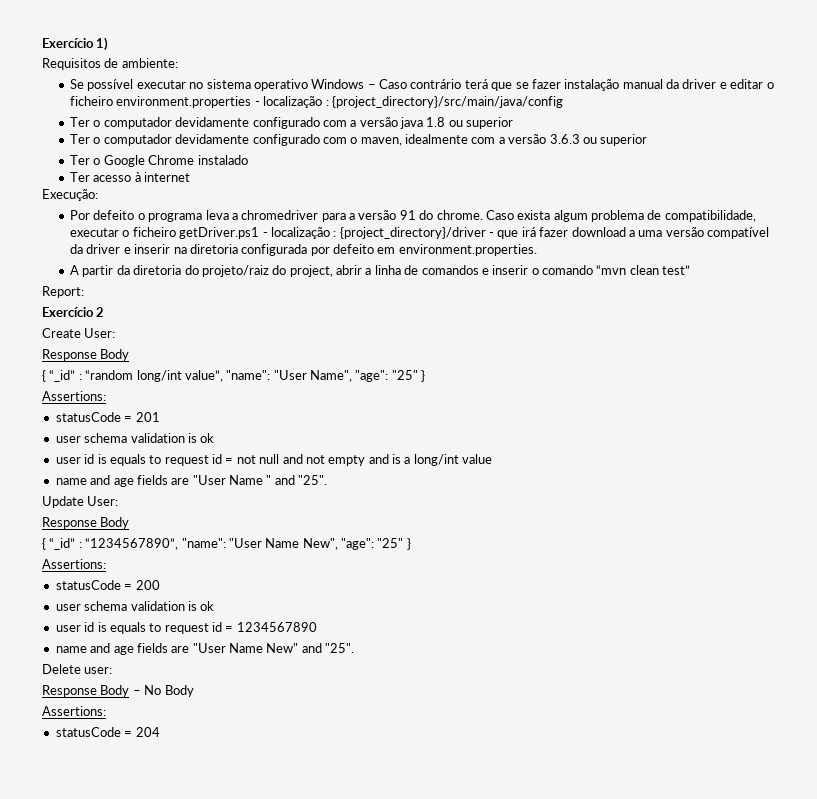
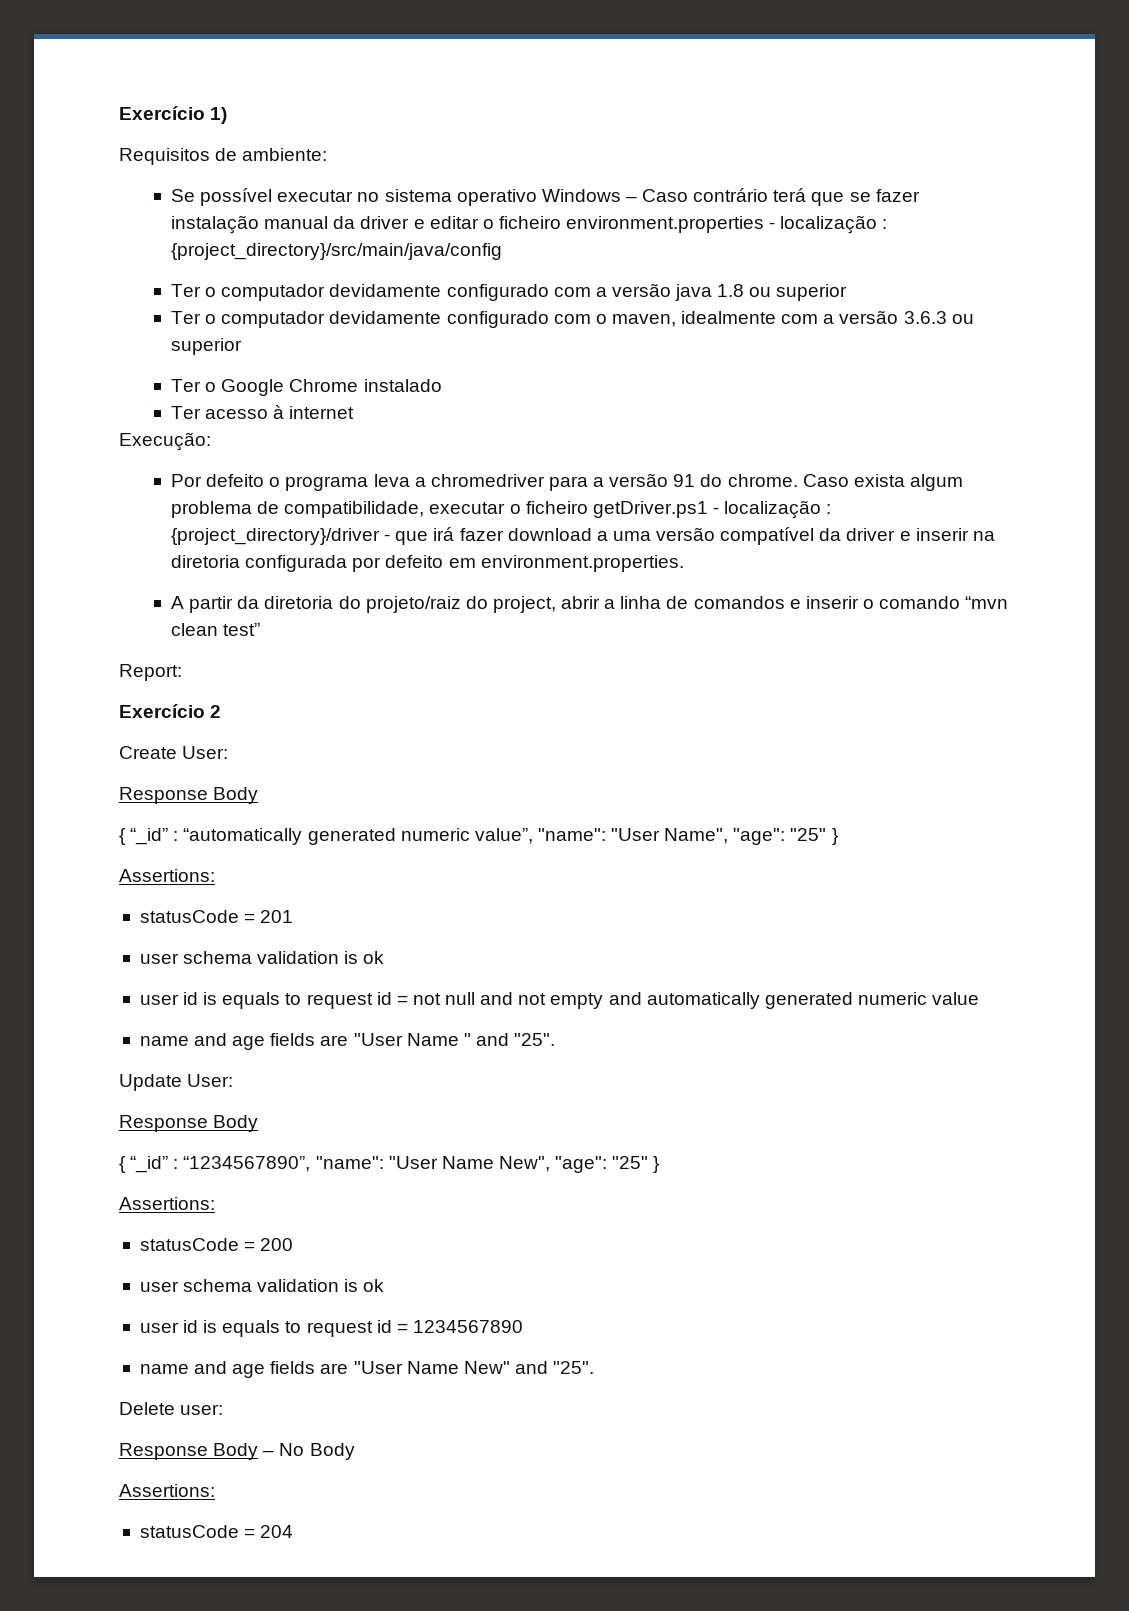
- { “_id” : “random long/int value”, "name": "User Name", "age": "25" }
+ { “_id” : “automatically generated numeric value”, "name": "User Name", "age": "25" }
- user id is equals to request id = not null and not empty and is a long/int value
+ user id is equals to request id = not null and not empty and automatically generated numeric value

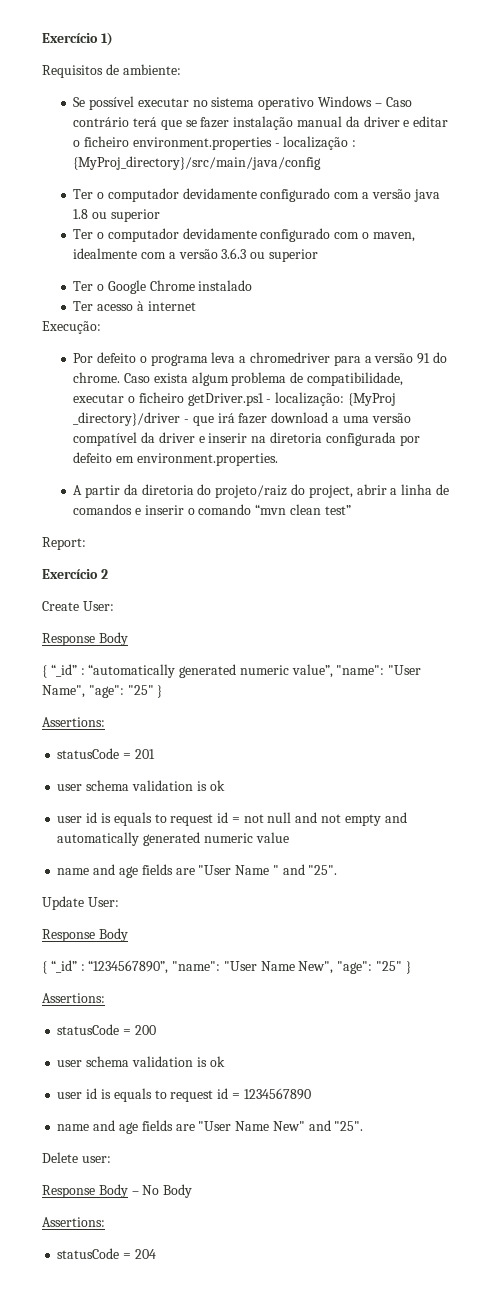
- Se possível executar no sistema operativo Windows – Caso contrário terá que se fazer instalação manual da driver e editar o ficheiro environment.properties - localização : {project_directory}/src/main/java/config
+ Se possível executar no sistema operativo Windows – Caso contrário terá que se fazer instalação manual da driver e editar o ficheiro environment.properties - localização : {MyProj_directory}/src/main/java/config
- Caso exista algum problema de compatibilidade, executar o ficheiro getDriver.ps1 - localização : {project_directory}/driver - que irá fazer download a uma versão compatível da driver e inserir na diretoria configurada por defeito em environment.properties.
+ Caso exista algum problema de compatibilidade, executar o ficheiro getDriver.ps1 - localização: {MyProj _directory}/driver - que irá fazer download a uma versão compatível da driver e inserir na diretoria configurada por defeito em environment.properties.

